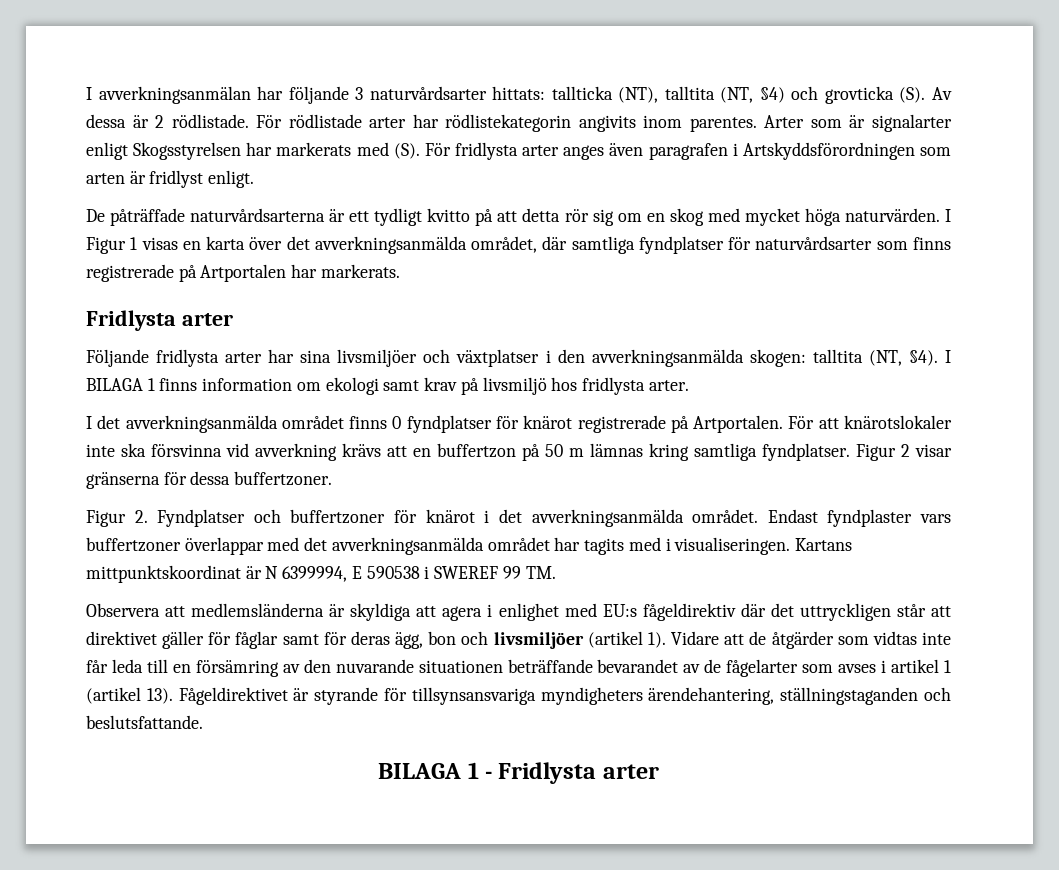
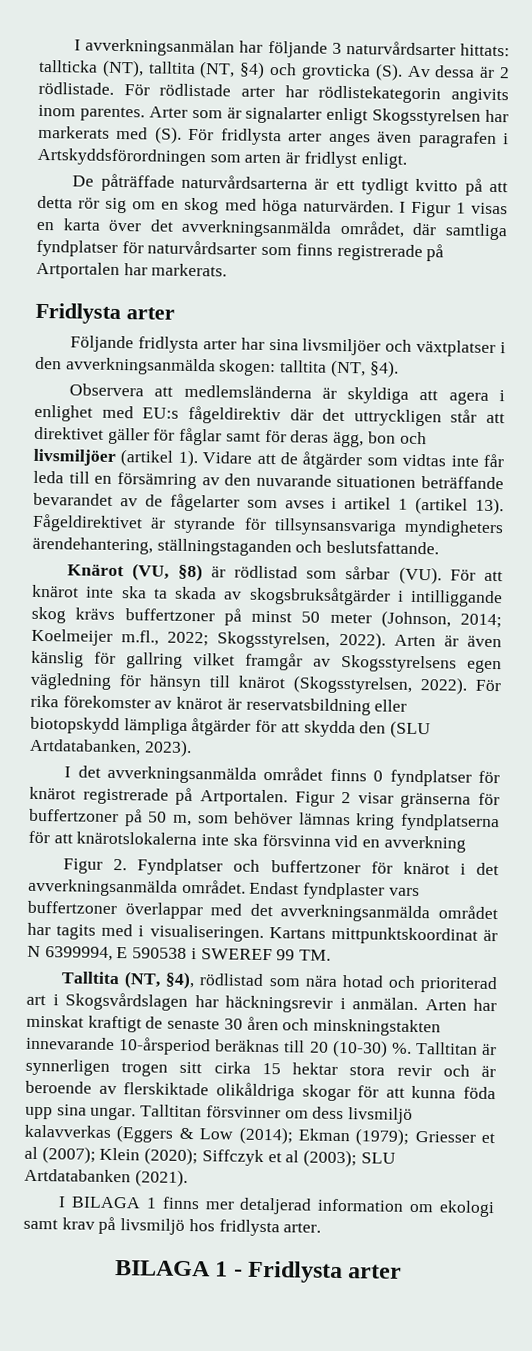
- De påträffade naturvårdsarterna är ett tydligt kvitto på att detta rör sig om en skog med mycket höga naturvärden.
+ De påträffade naturvårdsarterna är ett tydligt kvitto på att detta rör sig om en skog med höga naturvärden.
- I BILAGA 1 finns information om ekologi samt krav på livsmiljö hos fridlysta arter.
- I det avverkningsanmälda området finns 0 fyndplatser för knärot registrerade på Artportalen. För att knärotslokaler inte ska försvinna vid avverkning krävs att en buffertzon på 50 m lämnas kring samtliga fyndplatser. Figur 2 visar gränserna för dessa buffertzoner.
- Figur 2. Fyndplatser och buffertzoner för knärot i det avverkningsanmälda området. Endast fyndplaster vars buffertzoner överlappar med det avverkningsanmälda området har tagits med i visualiseringen. Kartans mittpunktskoordinat är N 6399994, E 590538 i SWEREF 99 TM.
+ Knärot (VU, §8) är rödlistad som sårbar (VU). För att knärot inte ska ta skada av skogsbruksåtgärder i intilliggande skog krävs buffertzoner på minst 50 meter (Johnson, 2014; Koelmeijer m.fl., 2022; Skogsstyrelsen, 2022). Arten är även känslig för gallring vilket framgår av Skogsstyrelsens egen vägledning för hänsyn till knärot (Skogsstyrelsen, 2022). För rika förekomster av knärot är reservatsbildning eller biotopskydd lämpliga åtgärder för att skydda den (SLU Artdatabanken, 2023).
+ I det avverkningsanmälda området finns 0 fyndplatser för knärot registrerade på Artportalen. Figur 2 visar gränserna för buffertzoner på 50 m, som behöver lämnas kring fyndplatserna för att knärotslokalerna inte ska försvinna vid en avverkning
+ Figur 2. Fyndplatser och buffertzoner för knärot i det avverkningsanmälda området. Endast fyndplaster vars buffertzoner överlappar med det avverkningsanmälda området har tagits med i visualiseringen. Kartans mittpunktskoordinat är N 6399994, E 590538 i SWEREF 99 TM.
+ Talltita (NT, §4), rödlistad som nära hotad och prioriterad art i Skogsvårdslagen har häckningsrevir i anmälan. Arten har minskat kraftigt de senaste 30 åren och minskningstakten innevarande 10-årsperiod beräknas till 20 (10-30) %. Talltitan är synnerligen trogen sitt cirka 15 hektar stora revir och är beroende av flerskiktade olikåldriga skogar för att kunna föda upp sina ungar. Talltitan försvinner om dess livsmiljö kalavverkas (Eggers & Low (2014); Ekman (1979); Griesser et al (2007); Klein (2020); Siffczyk et al (2003); SLU Artdatabanken (2021).
+ I BILAGA 1 finns mer detaljerad information om ekologi samt krav på livsmiljö hos fridlysta arter.

